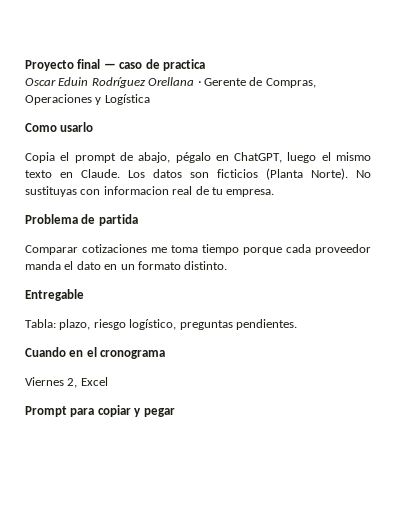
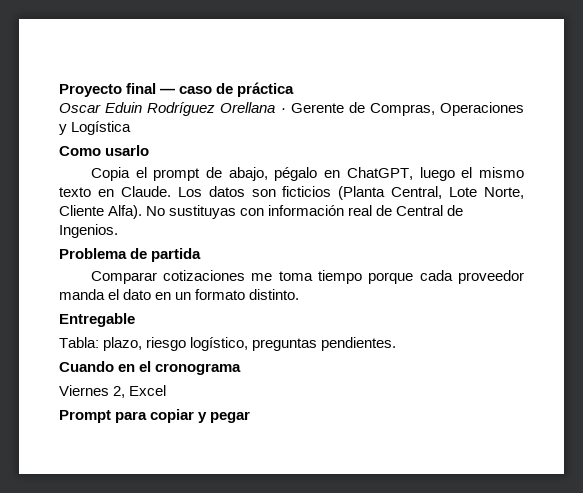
- Proyecto final — caso de practica
+ Proyecto final — caso de práctica
- Los datos son ficticios (Planta Norte).
+ Los datos son ficticios (Planta Central, Lote Norte, Cliente Alfa).
- No sustituyas con informacion real de tu empresa.
+ No sustituyas con información real de Central de Ingenios.

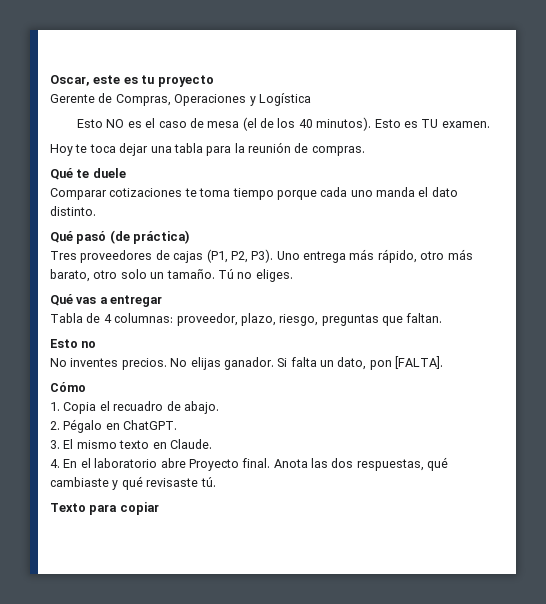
- Proyecto final — caso de práctica
- Oscar Eduin Rodríguez Orellana · Gerente de Compras, Operaciones y Logística
+ Oscar, este es tu proyecto
+ Gerente de Compras, Operaciones y Logística
- Como usarlo
- Copia el prompt de abajo, pégalo en ChatGPT, luego el mismo texto en Claude. Los datos son ficticios (Planta Central, Lote Norte, Cliente Alfa). No sustituyas con información real de Central de Ingenios.
- Problema de partida
- Comparar cotizaciones me toma tiempo porque cada proveedor manda el dato en un formato distinto.
- Entregable
- Tabla: plazo, riesgo logístico, preguntas pendientes.
- Cuando en el cronograma
- Viernes 2, Excel
- Prompt para copiar y pegar
+ Esto NO es el caso de mesa (el de los 40 minutos). Esto es TU examen.
+ Hoy te toca dejar una tabla para la reunión de compras.
+ Qué te duele
+ Comparar cotizaciones te toma tiempo porque cada uno manda el dato distinto.
+ Qué pasó (de práctica)
+ Tres proveedores de cajas (P1, P2, P3). Uno entrega más rápido, otro más barato, otro solo un tamaño. Tú no eliges.
+ Qué vas a entregar
+ Tabla de 4 columnas: proveedor, plazo, riesgo, preguntas que faltan.
+ Esto no
+ No inventes precios. No elijas ganador. Si falta un dato, pon [FALTA].
+ Cómo
+ 1. Copia el recuadro de abajo.
+ 2. Pégalo en ChatGPT.
+ 3. El mismo texto en Claude.
+ 4. En el laboratorio abre Proyecto final. Anota las dos respuestas, qué cambiaste y qué revisaste tú.
+ Texto para copiar

